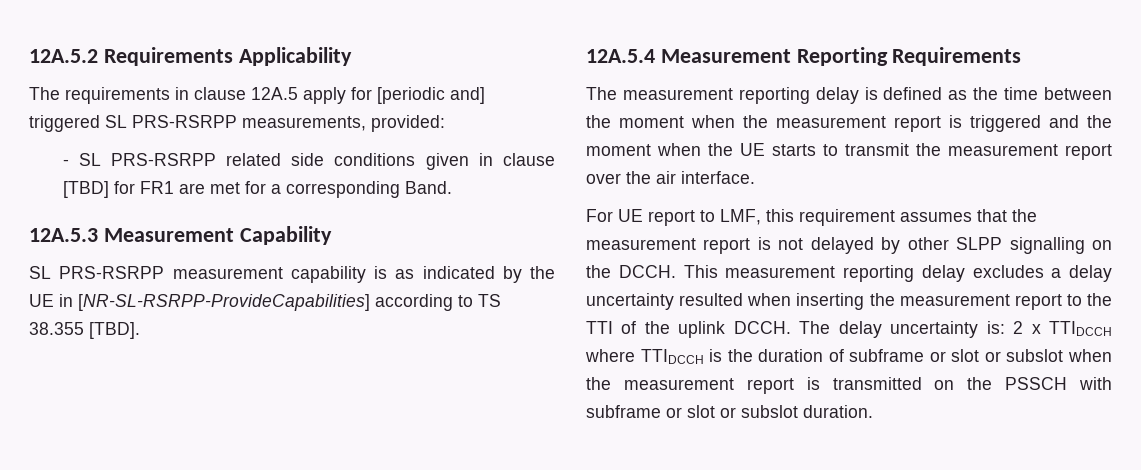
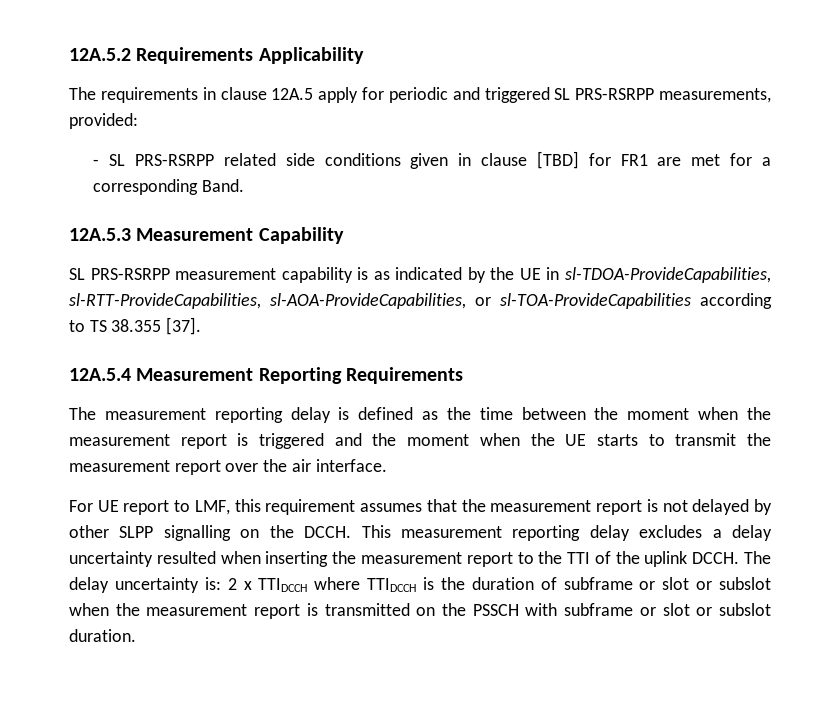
- The requirements in clause 12A.5 apply for [periodic and] triggered SL PRS-RSRPP measurements, provided:
+ The requirements in clause 12A.5 apply for periodic and triggered SL PRS-RSRPP measurements, provided:
- SL PRS-RSRPP measurement capability is as indicated by the UE in [NR-SL-RSRPP-ProvideCapabilities] according to TS 38.355 [TBD].
+ SL PRS-RSRPP measurement capability is as indicated by the UE in sl-TDOA-ProvideCapabilities, sl-RTT-ProvideCapabilities, sl-AOA-ProvideCapabilities, or sl-TOA-ProvideCapabilities according to TS 38.355 [37].

